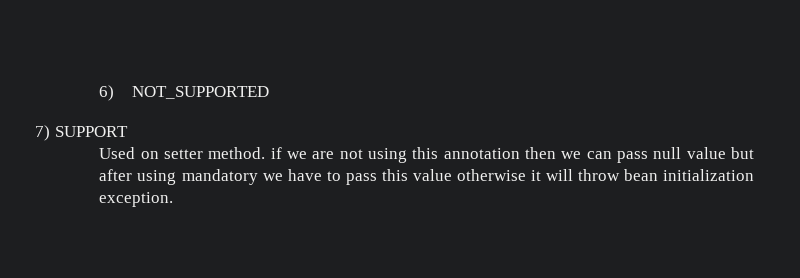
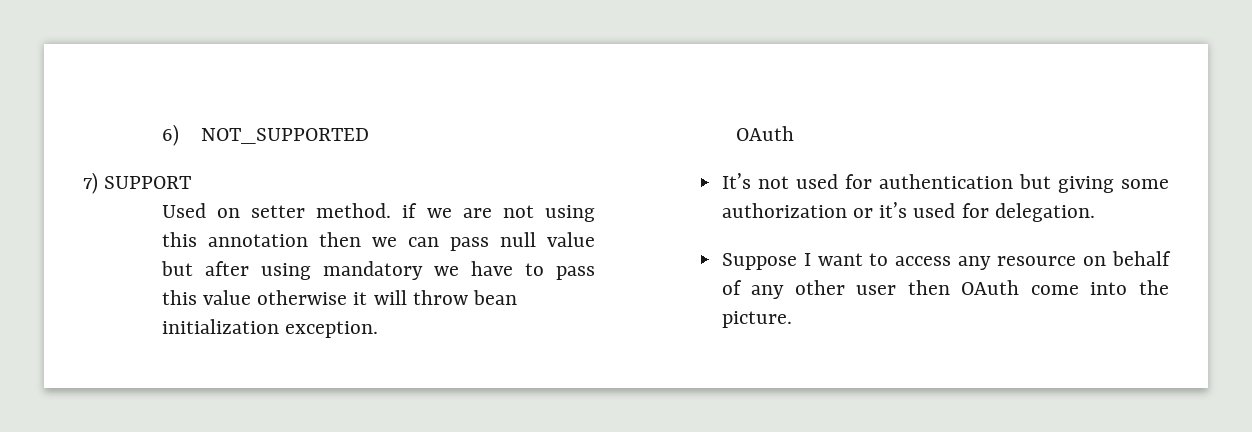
  Used on setter method. if we are not using this annotation then we can pass null value but after using mandatory we have to pass this value otherwise it will throw bean initialization exception.
+ OAuth
+ It’s not used for authentication but giving some authorization or it’s used for delegation.
+ Suppose I want to access any resource on behalf of any other user then OAuth come into the picture.

